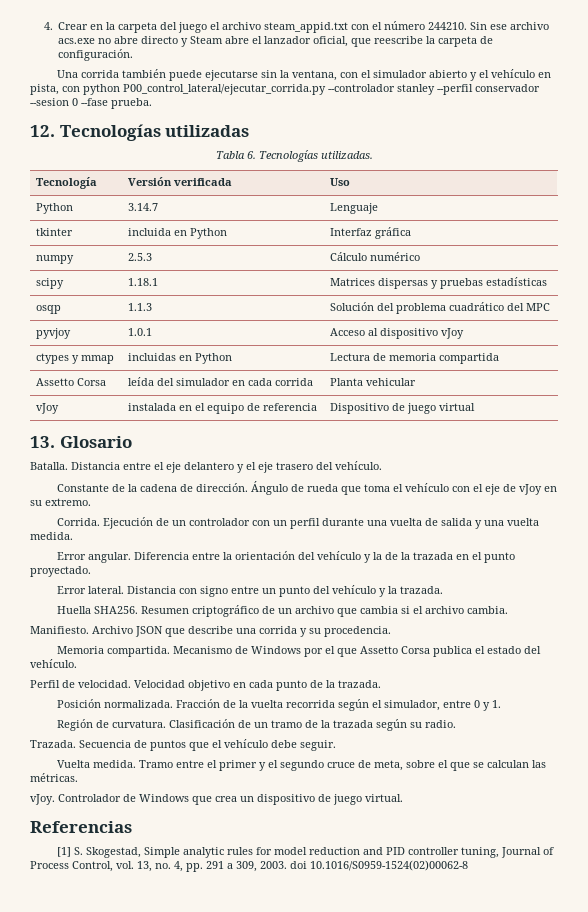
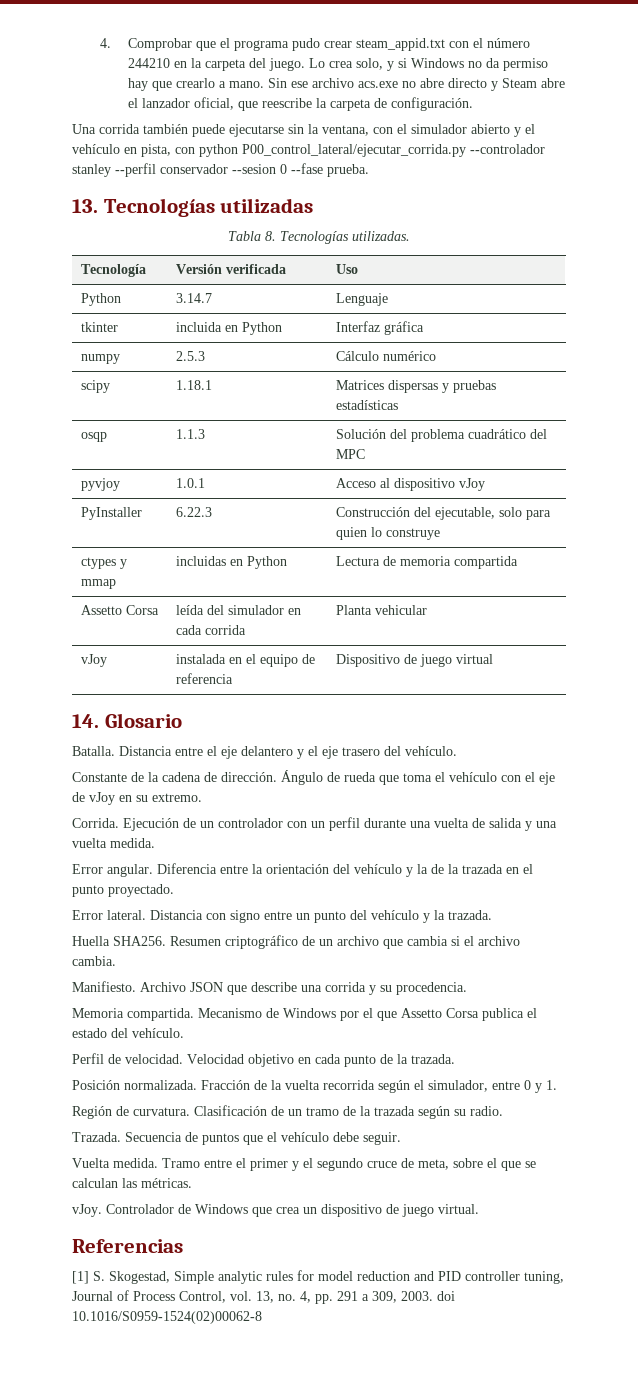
- 4. Crear en la carpeta del juego el archivo steam_appid.txt con el número 244210.
+ 4. Comprobar que el programa pudo crear steam_appid.txt con el número 244210 en la carpeta del juego. Lo crea solo, y si Windows no da permiso hay que crearlo a mano.
- 12. Tecnologías utilizadas
+ 13. Tecnologías utilizadas
- Tabla 6. Tecnologías utilizadas.
+ Tabla 8. Tecnologías utilizadas.
+ PyInstaller | 6.22.3 | Construcción del ejecutable, solo para quien lo construye
- 13. Glosario
+ 14. Glosario

